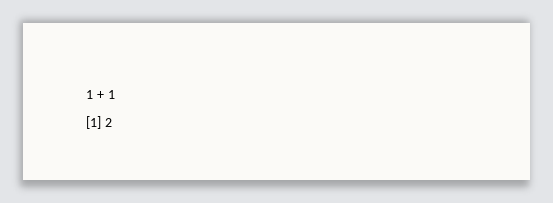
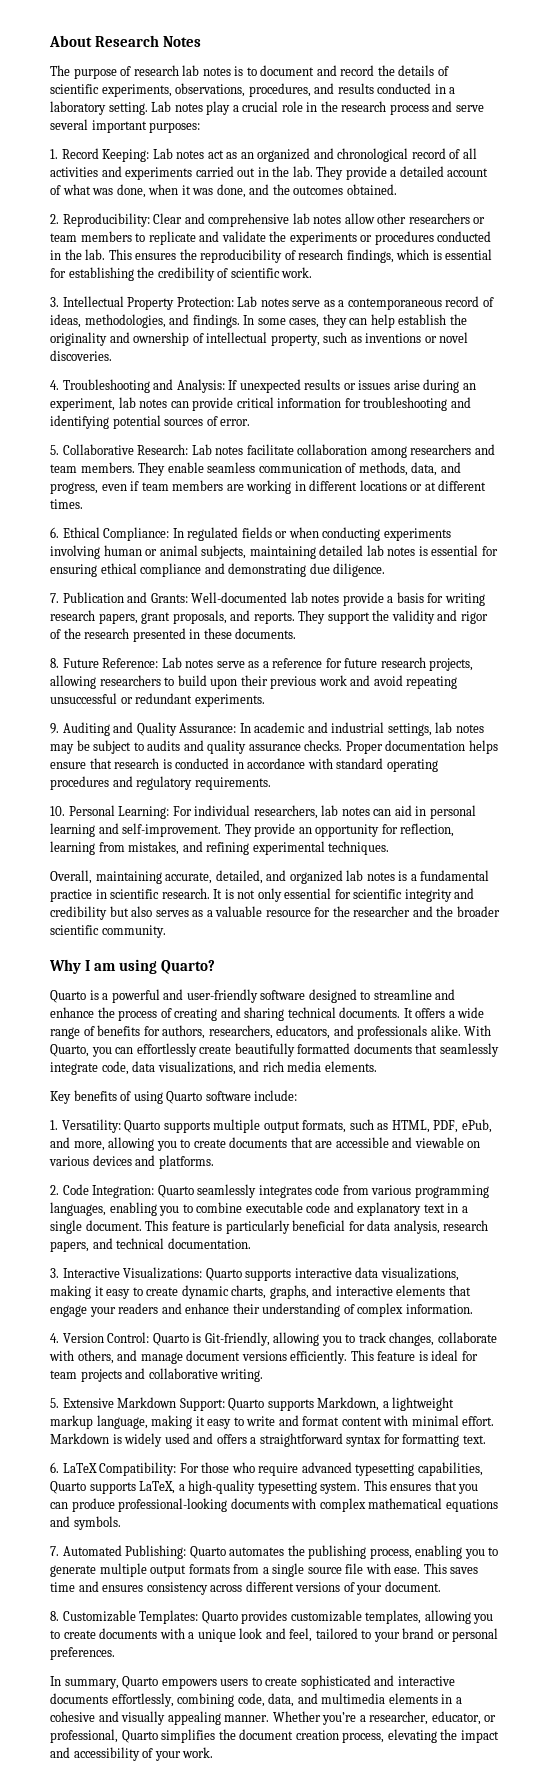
- 1 + 1
- [1] 2
+ About Research Notes
+ The purpose of research lab notes is to document and record the details of scientific experiments, observations, procedures, and results conducted in a laboratory setting. Lab notes play a crucial role in the research process and serve several important purposes:
+ 1. Record Keeping: Lab notes act as an organized and chronological record of all activities and experiments carried out in the lab. They provide a detailed account of what was done, when it was done, and the outcomes obtained.
+ 2. Reproducibility: Clear and comprehensive lab notes allow other researchers or team members to replicate and validate the experiments or procedures conducted in the lab. This ensures the reproducibility of research findings, which is essential for establishing the credibility of scientific work.
+ 3. Intellectual Property Protection: Lab notes serve as a contemporaneous record of ideas, methodologies, and findings. In some cases, they can help establish the originality and ownership of intellectual property, such as inventions or novel discoveries.
+ 4. Troubleshooting and Analysis: If unexpected results or issues arise during an experiment, lab notes can provide critical information for troubleshooting and identifying potential sources of error.
+ 5. Collaborative Research: Lab notes facilitate collaboration among researchers and team members. They enable seamless communication of methods, data, and progress, even if team members are working in different locations or at different times.
+ 6. Ethical Compliance: In regulated fields or when conducting experiments involving human or animal subjects, maintaining detailed lab notes is essential for ensuring ethical compliance and demonstrating due diligence.
+ 7. Publication and Grants: Well-documented lab notes provide a basis for writing research papers, grant proposals, and reports. They support the validity and rigor of the research presented in these documents.
+ 8. Future Reference: Lab notes serve as a reference for future research projects, allowing researchers to build upon their previous work and avoid repeating unsuccessful or redundant experiments.
+ 9. Auditing and Quality Assurance: In academic and industrial settings, lab notes may be subject to audits and quality assurance checks. Proper documentation helps ensure that research is conducted in accordance with standard operating procedures and regulatory requirements.
+ 10. Personal Learning: For individual researchers, lab notes can aid in personal learning and self-improvement. They provide an opportunity for reflection, learning from mistakes, and refining experimental techniques.
+ Overall, maintaining accurate, detailed, and organized lab notes is a fundamental practice in scientific research. It is not only essential for scientific integrity and credibility but also serves as a valuable resource for the researcher and the broader scientific community.
+ Why I am using Quarto?
+ Quarto is a powerful and user-friendly software designed to streamline and enhance the process of creating and sharing technical documents. It offers a wide range of benefits for authors, researchers, educators, and professionals alike. With Quarto, you can effortlessly create beautifully formatted documents that seamlessly integrate code, data visualizations, and rich media elements.
+ Key benefits of using Quarto software include:
+ 1. Versatility: Quarto supports multiple output formats, such as HTML, PDF, ePub, and more, allowing you to create documents that are accessible and viewable on various devices and platforms.
+ 2. Code Integration: Quarto seamlessly integrates code from various programming languages, enabling you to combine executable code and explanatory text in a single document. This feature is particularly beneficial for data analysis, research papers, and technical documentation.
+ 3. Interactive Visualizations: Quarto supports interactive data visualizations, making it easy to create dynamic charts, graphs, and interactive elements that engage your readers and enhance their understanding of complex information.
+ 4. Version Control: Quarto is Git-friendly, allowing you to track changes, collaborate with others, and manage document versions efficiently. This feature is ideal for team projects and collaborative writing.
+ 5. Extensive Markdown Support: Quarto supports Markdown, a lightweight markup language, making it easy to write and format content with minimal effort. Markdown is widely used and offers a straightforward syntax for formatting text.
+ 6. LaTeX Compatibility: For those who require advanced typesetting capabilities, Quarto supports LaTeX, a high-quality typesetting system. This ensures that you can produce professional-looking documents with complex mathematical equations and symbols.
+ 7. Automated Publishing: Quarto automates the publishing process, enabling you to generate multiple output formats from a single source file with ease. This saves time and ensures consistency across different versions of your document.
+ 8. Customizable Templates: Quarto provides customizable templates, allowing you to create documents with a unique look and feel, tailored to your brand or personal preferences.
+ In summary, Quarto empowers users to create sophisticated and interactive documents effortlessly, combining code, data, and multimedia elements in a cohesive and visually appealing manner. Whether you’re a researcher, educator, or professional, Quarto simplifies the document creation process, elevating the impact and accessibility of your work.

